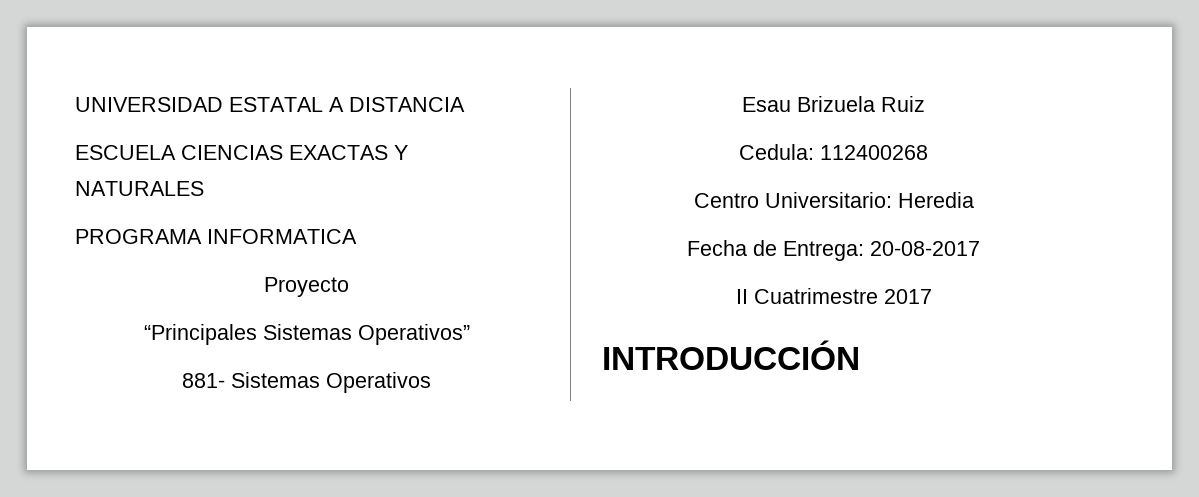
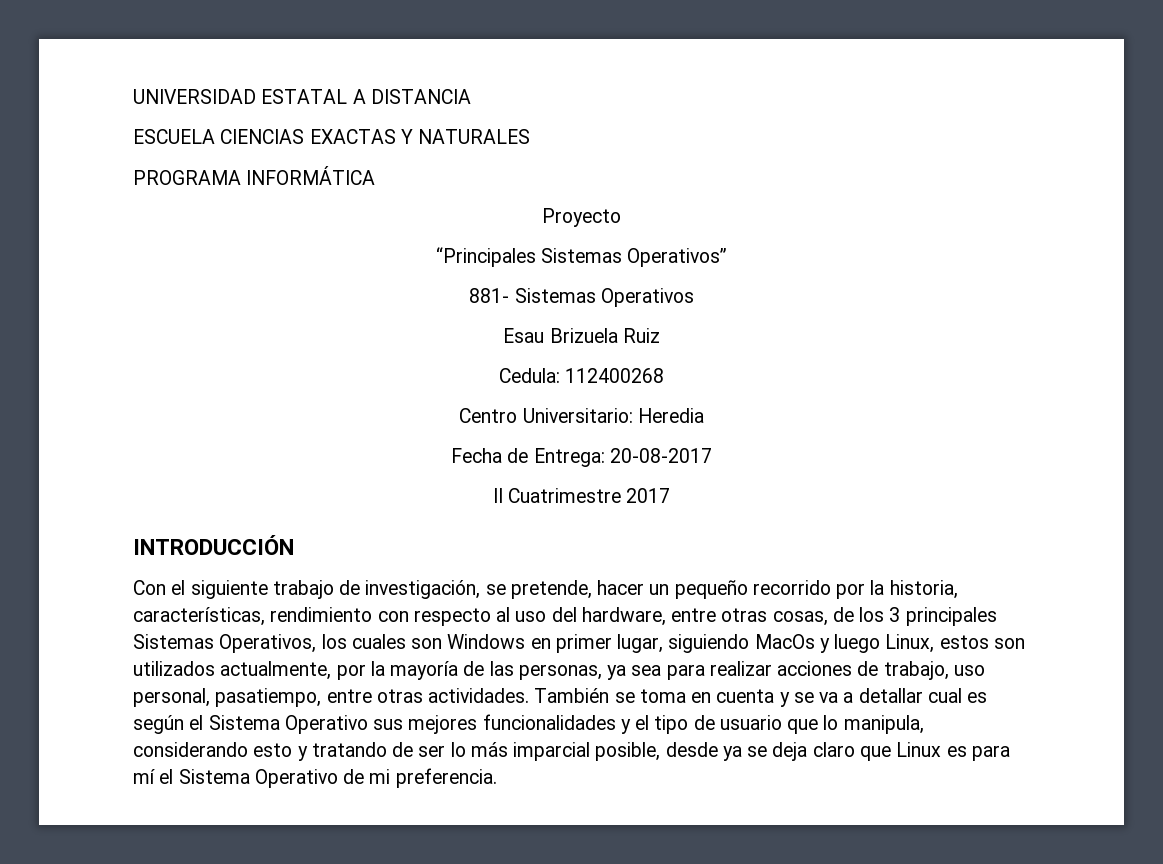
- PROGRAMA INFORMATICA
+ PROGRAMA INFORMÁTICA
+ Con el siguiente trabajo de investigación, se pretende, hacer un pequeño recorrido por la historia, características, rendimiento con respecto al uso del hardware, entre otras cosas, de los 3 principales Sistemas Operativos, los cuales son Windows en primer lugar, siguiendo MacOs y luego Linux, estos son utilizados actualmente, por la mayoría de las personas, ya sea para realizar acciones de trabajo, uso personal, pasatiempo, entre otras actividades. También se toma en cuenta y se va a detallar cual es según el Sistema Operativo sus mejores funcionalidades y el tipo de usuario que lo manipula, considerando esto y tratando de ser lo más imparcial posible, desde ya se deja claro que Linux es para mí el Sistema Operativo de mi preferencia.

